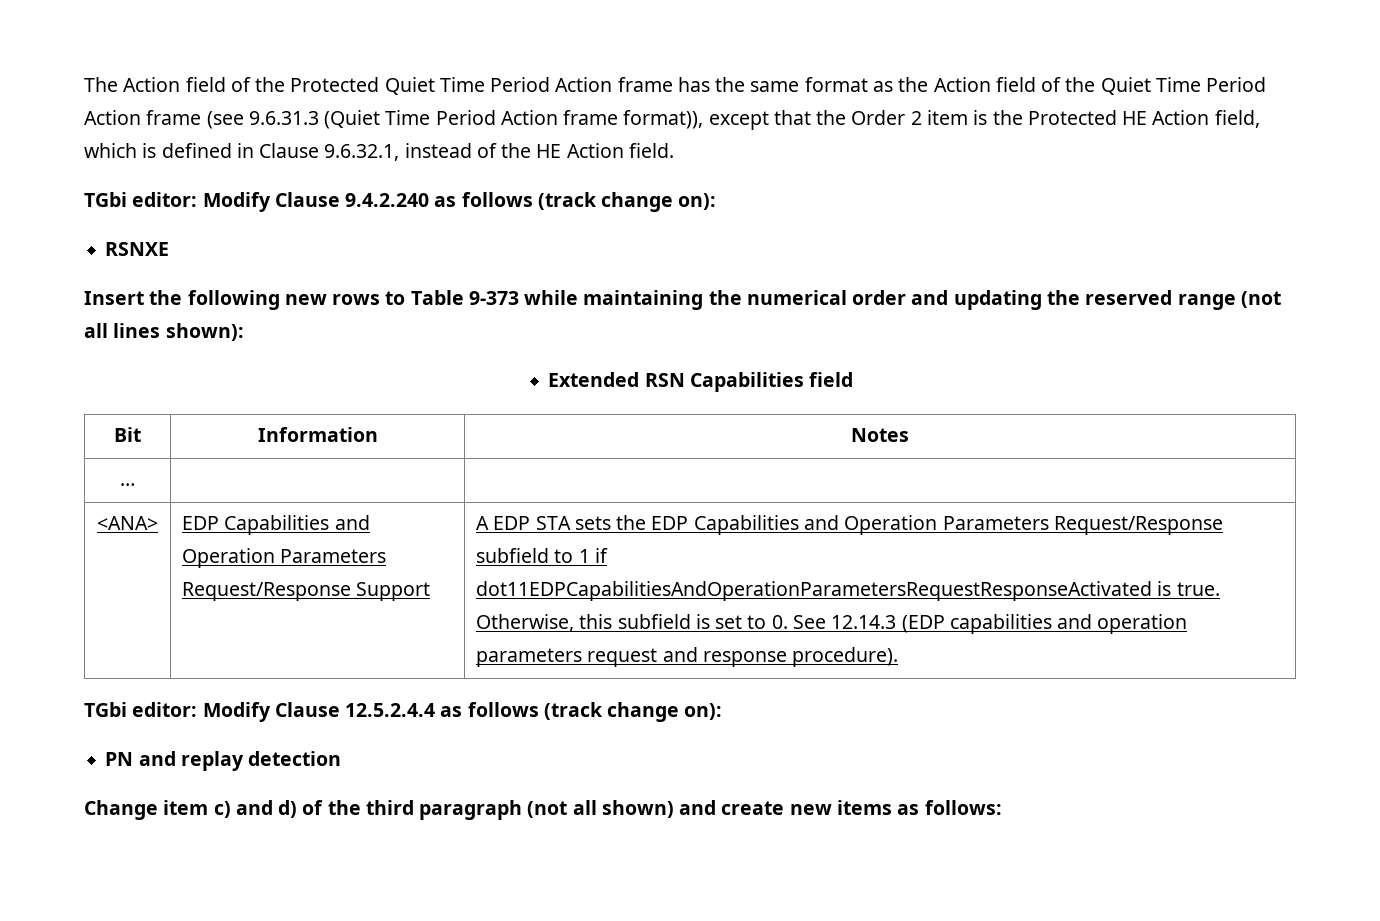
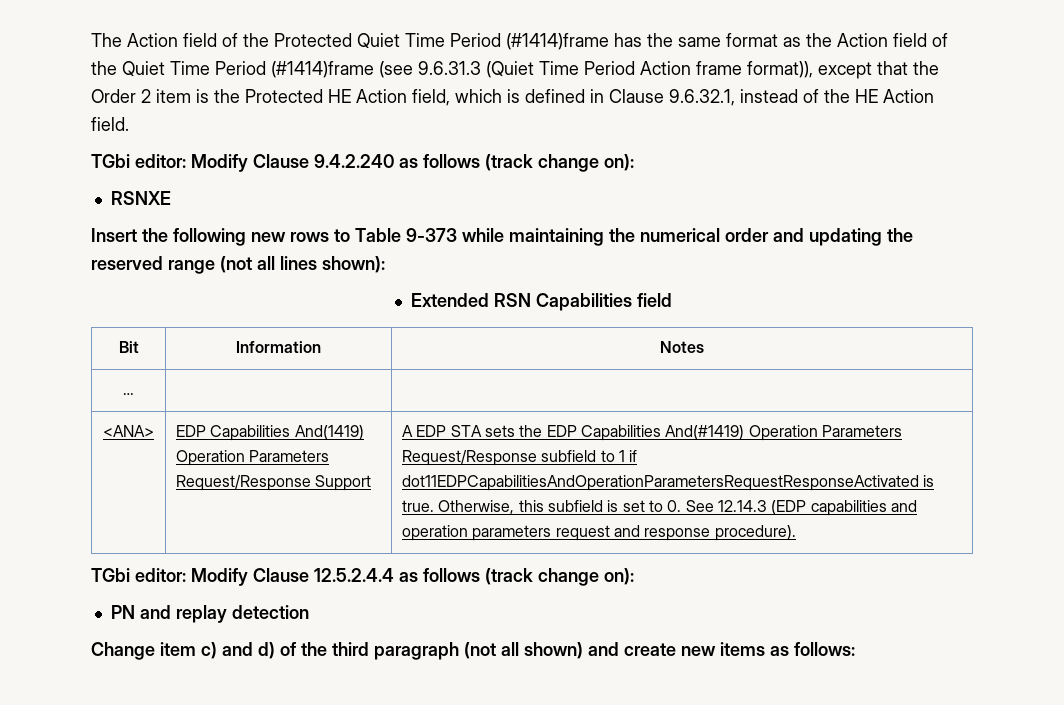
- The Action field of the Protected Quiet Time Period Action frame has the same format as the Action field of the Quiet Time Period Action frame (see 9.6.31.3 (Quiet Time Period Action frame format)), except that the Order 2 item is the Protected HE Action field, which is defined in Clause 9.6.32.1, instead of the HE Action field.
+ The Action field of the Protected Quiet Time Period (#1414)frame has the same format as the Action field of the Quiet Time Period (#1414)frame (see 9.6.31.3 (Quiet Time Period Action frame format)), except that the Order 2 item is the Protected HE Action field, which is defined in Clause 9.6.32.1, instead of the HE Action field.
- EDP Capabilities and Operation Parameters Request/Response Support
+ EDP Capabilities And(1419) Operation Parameters Request/Response Support
- A EDP STA sets the EDP Capabilities and Operation Parameters Request/Response subfield to 1 if dot11EDPCapabilitiesAndOperationParametersRequestResponseActivated is true.
+ A EDP STA sets the EDP Capabilities And(#1419) Operation Parameters Request/Response subfield to 1 if dot11EDPCapabilitiesAndOperationParametersRequestResponseActivated is true.

